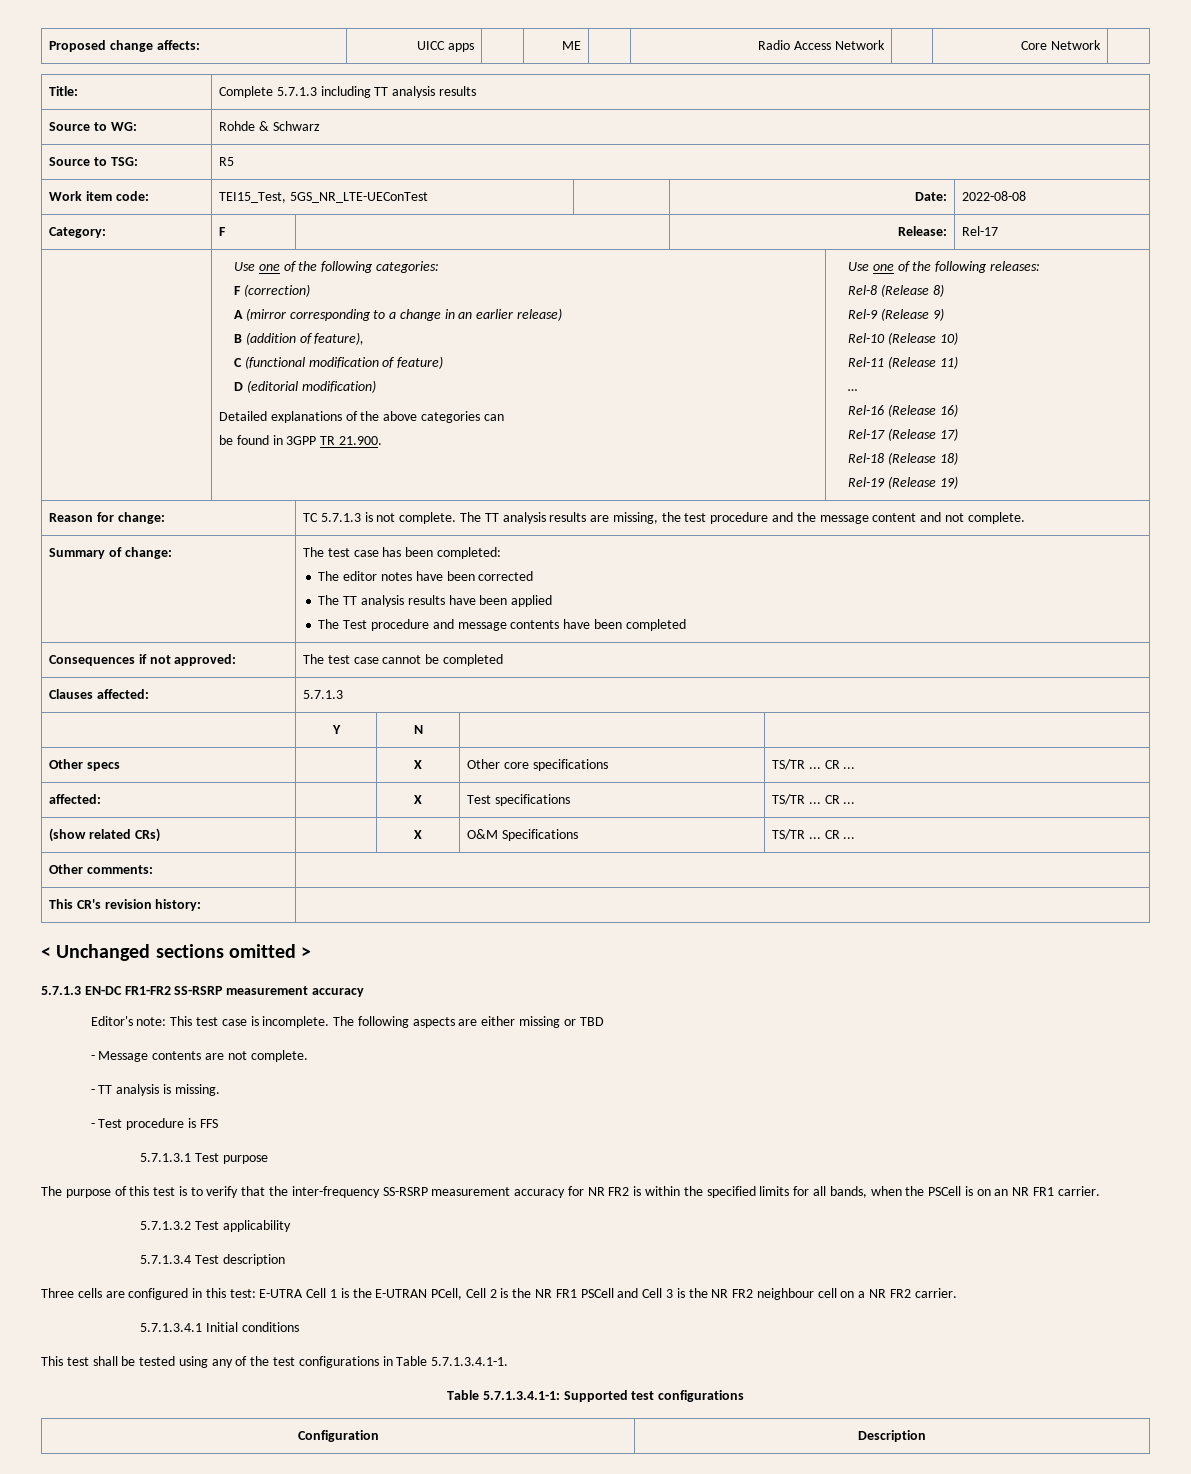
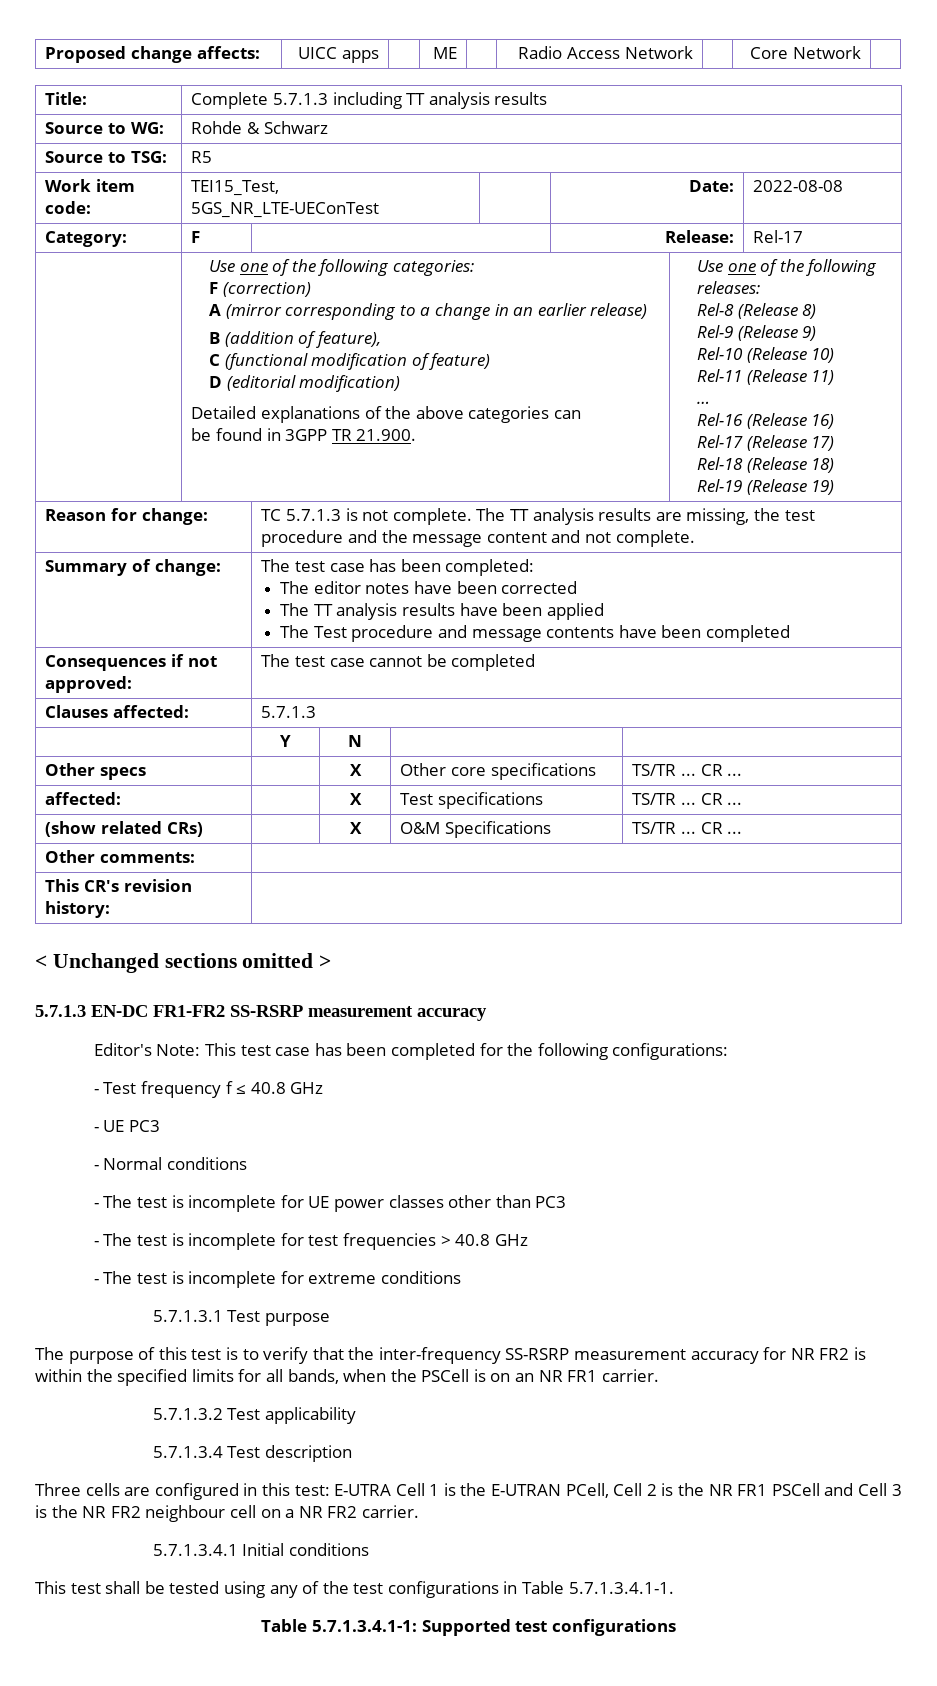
- Editor's note: This test case is incomplete. The following aspects are either missing or TBD
- - Message contents are not complete.
- - TT analysis is missing.
- - Test procedure is FFS
+ Editor's Note: This test case has been completed for the following configurations:
+ - Test frequency f ≤ 40.8 GHz
+ - UE PC3
+ - Normal conditions
+ - The test is incomplete for UE power classes other than PC3
+ - The test is incomplete for test frequencies > 40.8 GHz
+ - The test is incomplete for extreme conditions
- Configuration | Description

